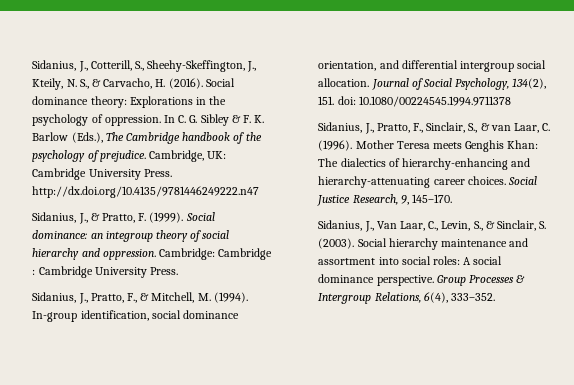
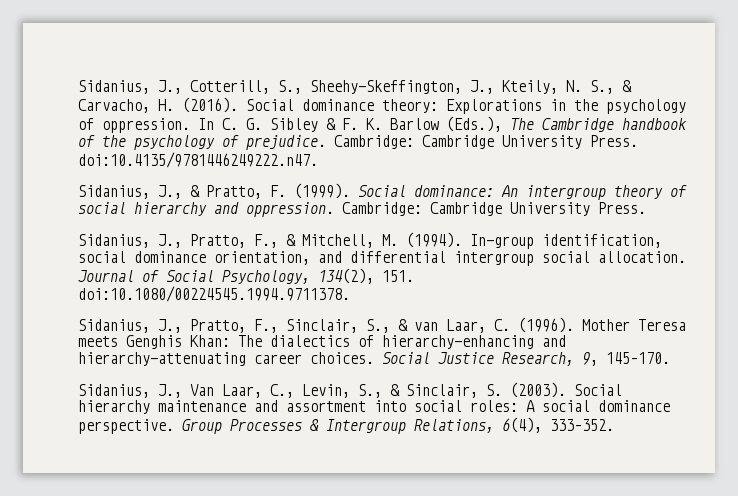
- Cambridge, UK: Cambridge University Press. http://dx.doi.org/10.4135/9781446249222.n47
+ Cambridge: Cambridge University Press. doi:10.4135/9781446249222.n47.
- Social dominance: an integroup theory of social hierarchy and oppression. Cambridge: Cambridge : Cambridge University Press.
+ Social dominance: An intergroup theory of social hierarchy and oppression. Cambridge: Cambridge University Press.
- Journal of Social Psychology, 134(2), 151. doi: 10.1080/00224545.1994.9711378
+ Journal of Social Psychology, 134(2), 151. doi:10.1080/00224545.1994.9711378.

